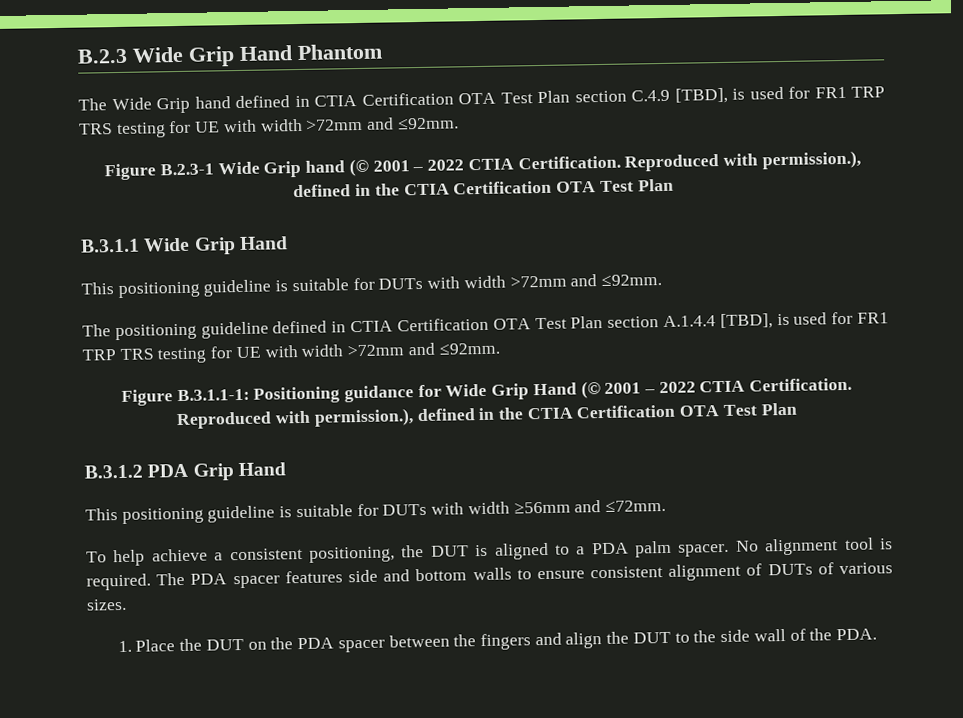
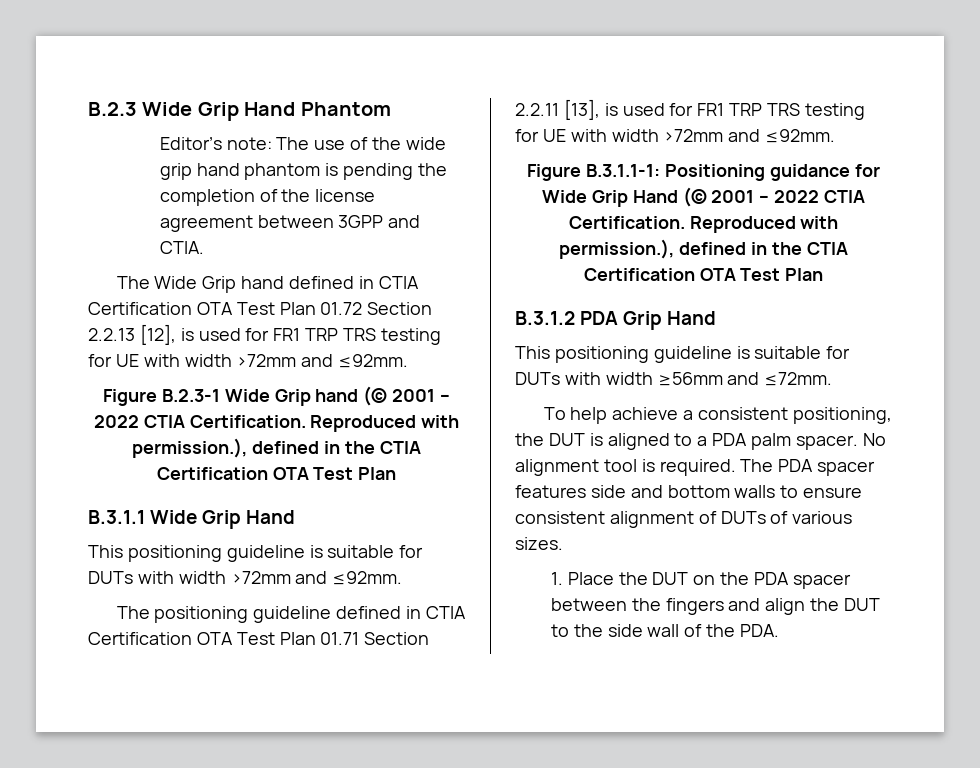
+ Editor’s note: The use of the wide grip hand phantom is pending the completion of the license agreement between 3GPP and CTIA.
- The Wide Grip hand defined in CTIA Certification OTA Test Plan section C.4.9 [TBD], is used for FR1 TRP TRS testing for UE with width >72mm and ≤92mm.
+ The Wide Grip hand defined in CTIA Certification OTA Test Plan 01.72 Section 2.2.13 [12], is used for FR1 TRP TRS testing for UE with width >72mm and ≤92mm.
- The positioning guideline defined in CTIA Certification OTA Test Plan section A.1.4.4 [TBD], is used for FR1 TRP TRS testing for UE with width >72mm and ≤92mm.
+ The positioning guideline defined in CTIA Certification OTA Test Plan 01.71 Section 2.2.11 [13], is used for FR1 TRP TRS testing for UE with width >72mm and ≤92mm.

